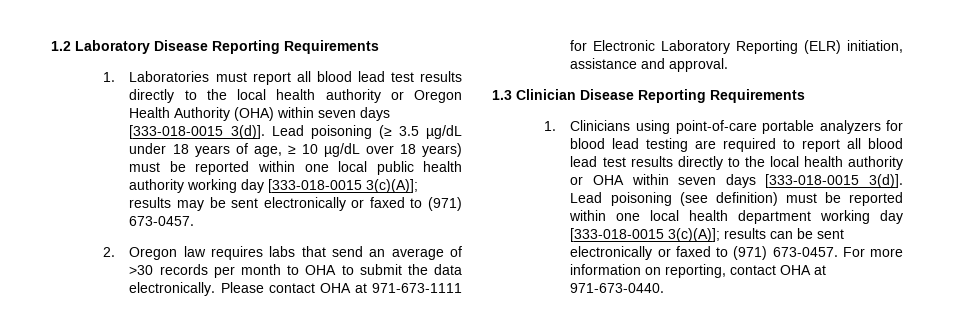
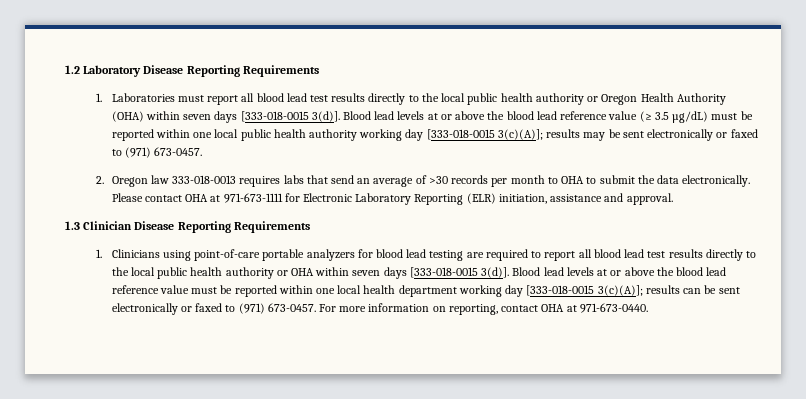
- 1. Laboratories must report all blood lead test results directly to the local health authority or Oregon Health Authority (OHA) within seven days [333-018-0015 3(d)].
+ 1. Laboratories must report all blood lead test results directly to the local public health authority or Oregon Health Authority (OHA) within seven days [333-018-0015 3(d)].
- Lead poisoning (≥ 3.5 µg/dL under 18 years of age, ≥ 10 µg/dL over 18 years) must be reported within one local public health authority working day [333-018-0015 3(c)(A)]; results may be sent electronically or faxed to (971) 673-0457.
+ Blood lead levels at or above the blood lead reference value (≥ 3.5 µg/dL) must be reported within one local public health authority working day [333-018-0015 3(c)(A)]; results may be sent electronically or faxed to (971) 673-0457.
- 2. Oregon law requires labs that send an average of >30 records per month to OHA to submit the data electronically.
+ 2. Oregon law 333-018-0013 requires labs that send an average of >30 records per month to OHA to submit the data electronically.
- 1. Clinicians using point-of-care portable analyzers for blood lead testing are required to report all blood lead test results directly to the local health authority or OHA within seven days [333-018-0015 3(d)].
+ 1. Clinicians using point-of-care portable analyzers for blood lead testing are required to report all blood lead test results directly to the local public health authority or OHA within seven days [333-018-0015 3(d)].
- Lead poisoning (see definition) must be reported within one local health department working day [333-018-0015 3(c)(A)]; results can be sent electronically or faxed to (971) 673-0457.
+ Blood lead levels at or above the blood lead reference value must be reported within one local health department working day [333-018-0015 3(c)(A)]; results can be sent electronically or faxed to (971) 673-0457.

